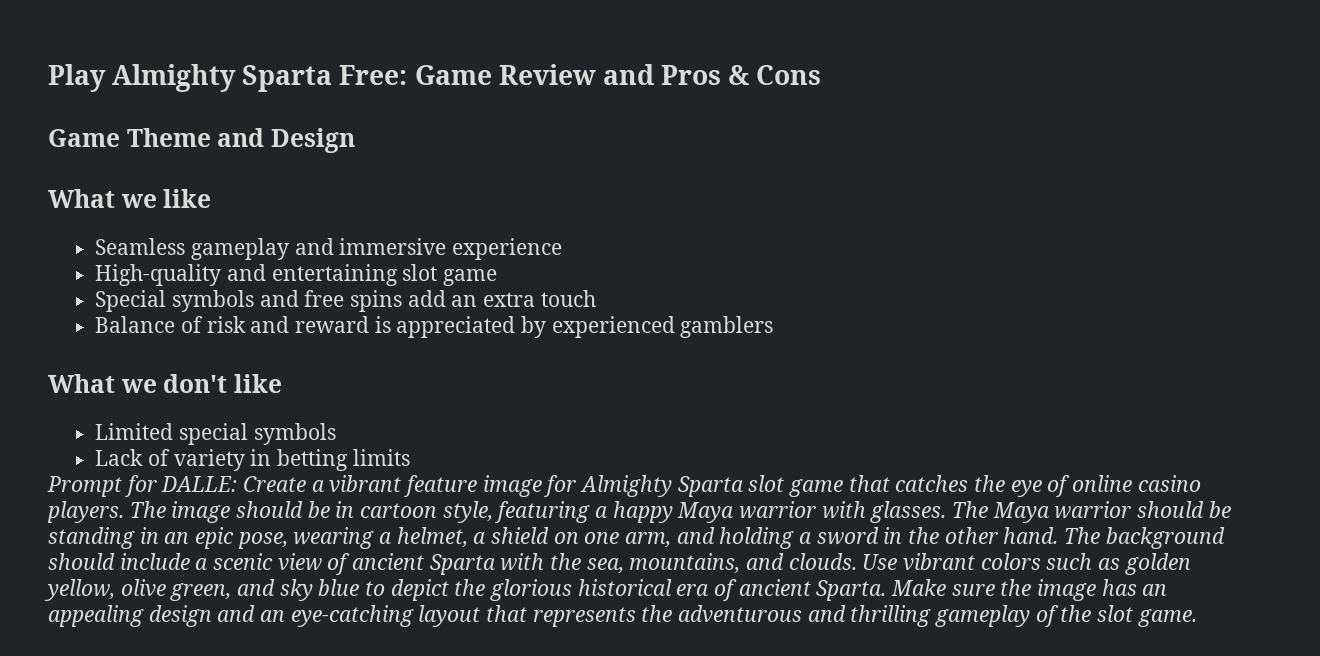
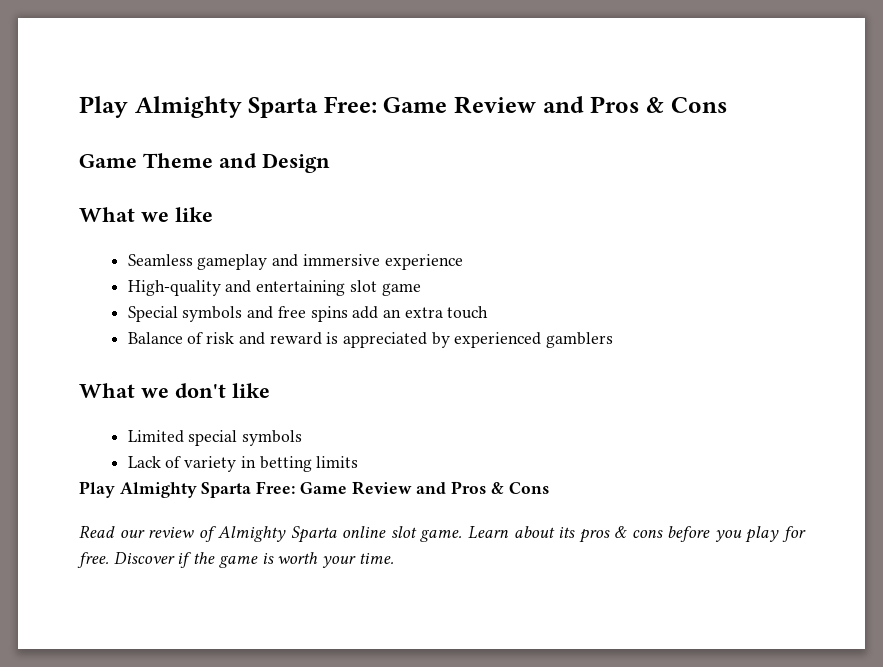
  Lack of variety in betting limits
- Prompt for DALLE: Create a vibrant feature image for Almighty Sparta slot game that catches the eye of online casino players. The image should be in cartoon style, featuring a happy Maya warrior with glasses. The Maya warrior should be standing in an epic pose, wearing a helmet, a shield on one arm, and holding a sword in the other hand. The background should include a scenic view of ancient Sparta with the sea, mountains, and clouds. Use vibrant colors such as golden yellow, olive green, and sky blue to depict the glorious historical era of ancient Sparta. Make sure the image has an appealing design and an eye-catching layout that represents the adventurous and thrilling gameplay of the slot game.
+ Play Almighty Sparta Free: Game Review and Pros & Cons
+ Read our review of Almighty Sparta online slot game. Learn about its pros & cons before you play for free. Discover if the game is worth your time.

